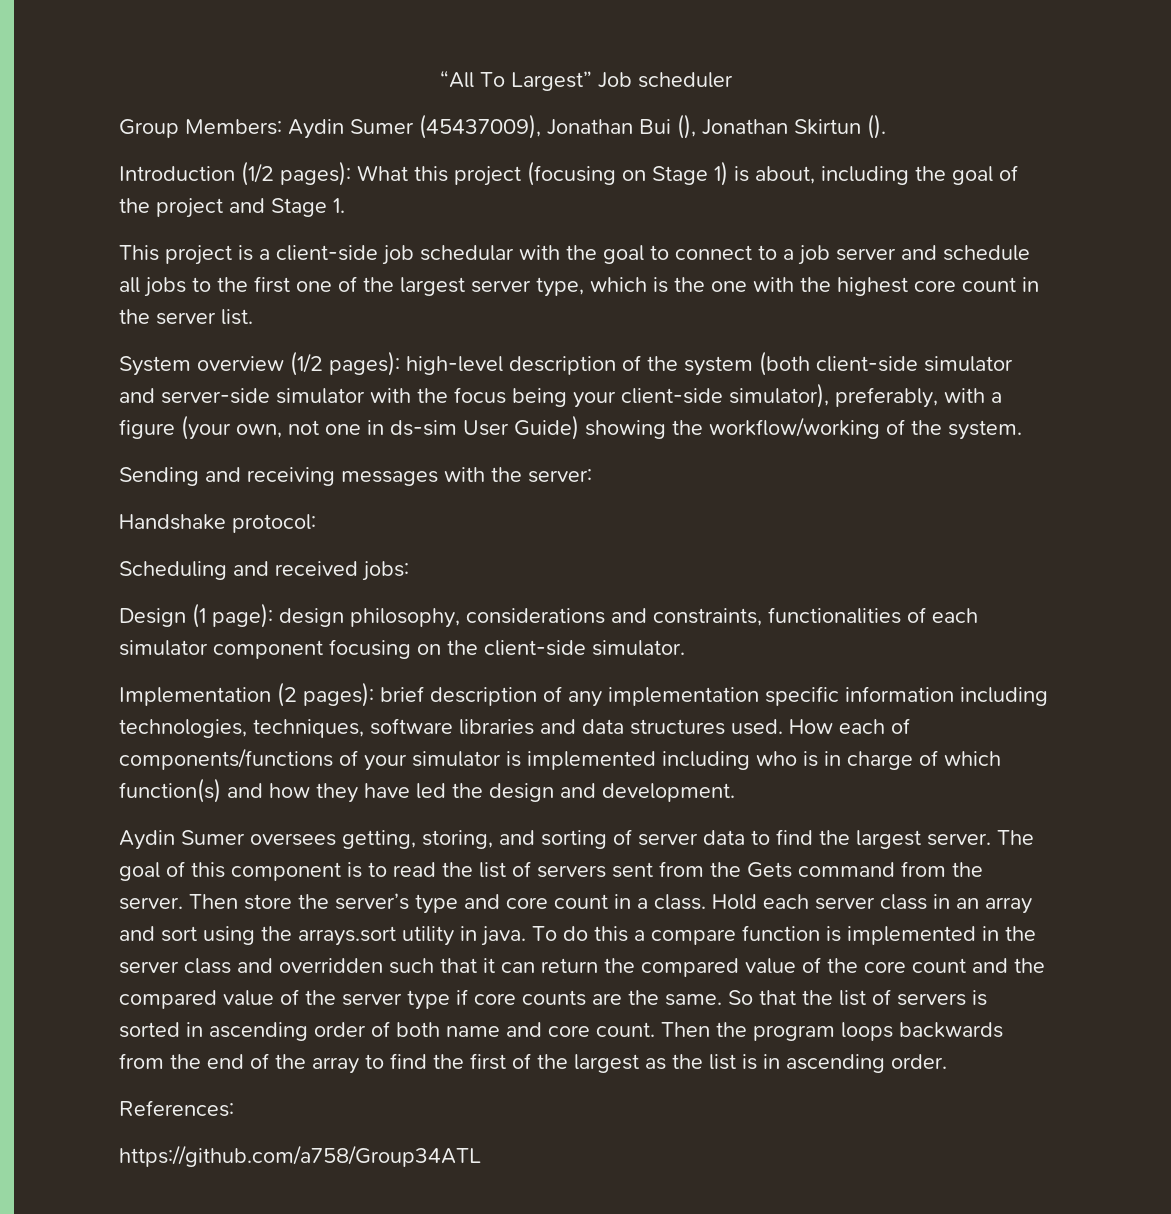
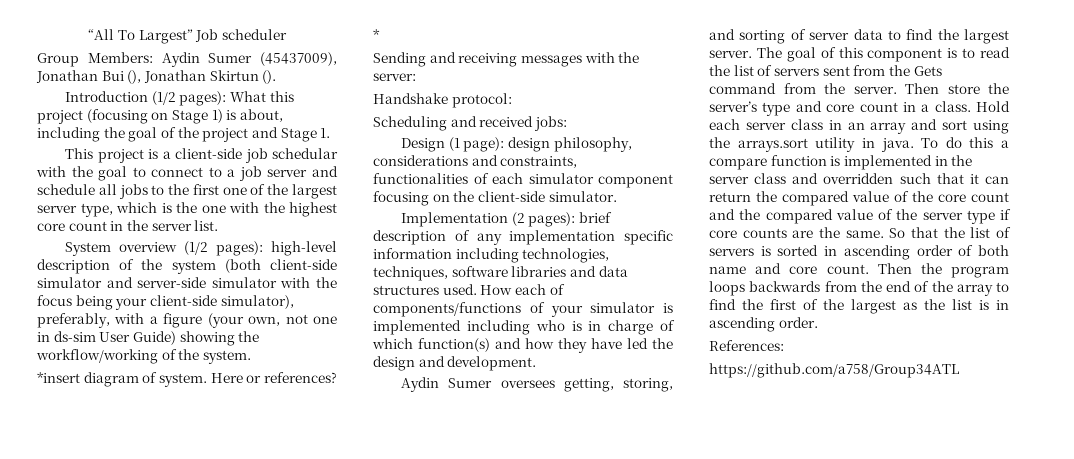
+ *insert diagram of system. Here or references? *

